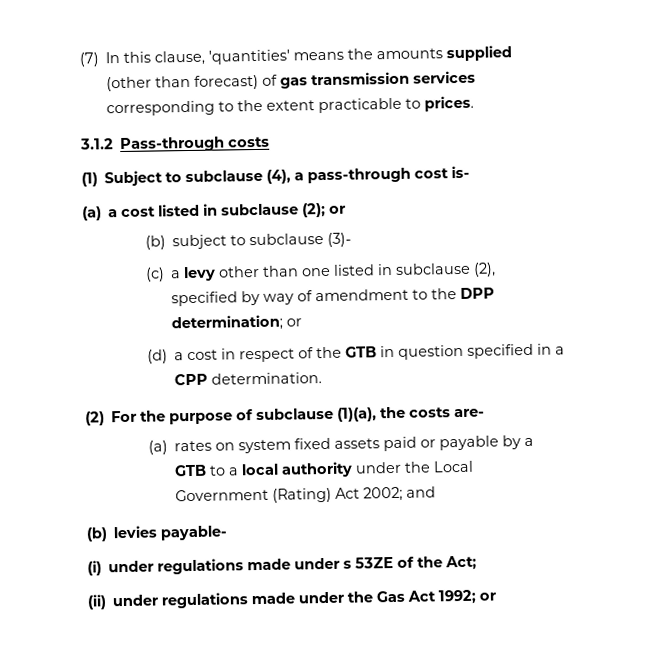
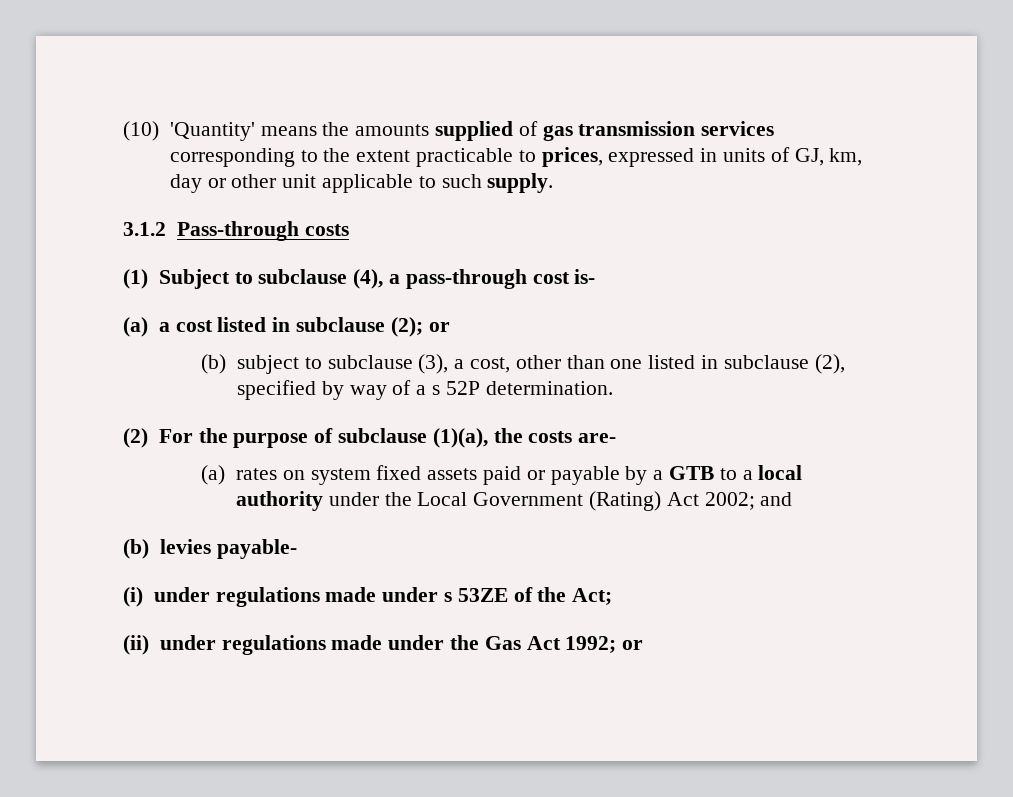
- (7) In this clause, 'quantities' means the amounts supplied (other than forecast) of gas transmission services corresponding to the extent practicable to prices.
+ (10) 'Quantity' means the amounts supplied of gas transmission services corresponding to the extent practicable to prices, expressed in units of GJ, km, day or other unit applicable to such supply.
- (b) subject to subclause (3)-
- (c) a levy other than one listed in subclause (2), specified by way of amendment to the DPP determination; or
- (d) a cost in respect of the GTB in question specified in a CPP determination.
+ (b) subject to subclause (3), a cost, other than one listed in subclause (2), specified by way of a s 52P determination.

